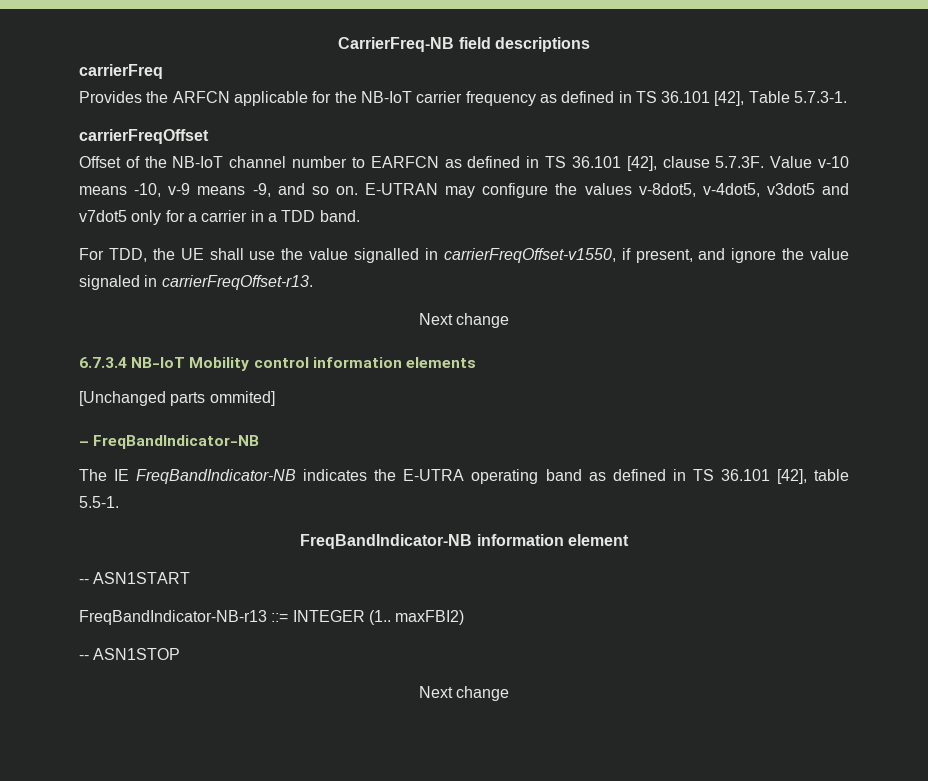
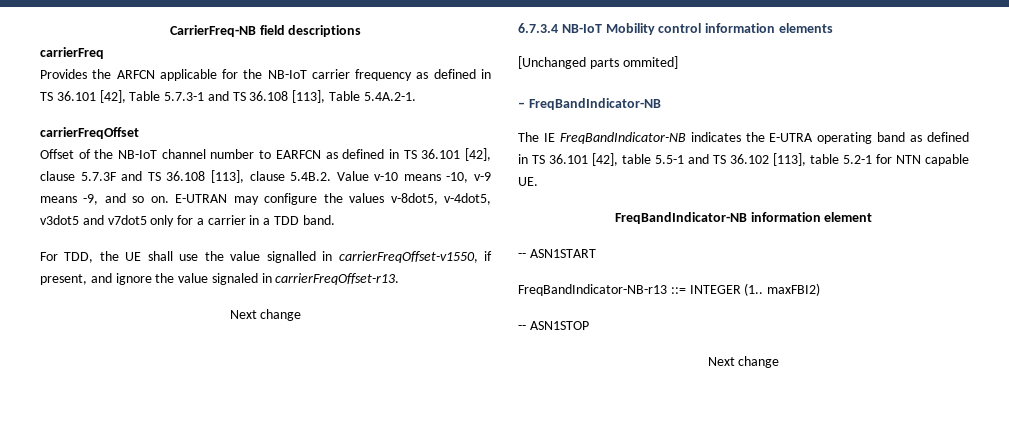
- Provides the ARFCN applicable for the NB-IoT carrier frequency as defined in TS 36.101 [42], Table 5.7.3-1.
+ Provides the ARFCN applicable for the NB-IoT carrier frequency as defined in TS 36.101 [42], Table 5.7.3-1 and TS 36.108 [113], Table 5.4A.2-1.
- Offset of the NB-IoT channel number to EARFCN as defined in TS 36.101 [42], clause 5.7.3F. Value v-10 means -10, v-9 means -9, and so on.
+ Offset of the NB-IoT channel number to EARFCN as defined in TS 36.101 [42], clause 5.7.3F and TS 36.108 [113], clause 5.4B.2. Value v-10 means -10, v-9 means -9, and so on.
- The IE FreqBandIndicator-NB indicates the E-UTRA operating band as defined in TS 36.101 [42], table 5.5-1.
+ The IE FreqBandIndicator-NB indicates the E-UTRA operating band as defined in TS 36.101 [42], table 5.5-1 and TS 36.102 [113], table 5.2-1 for NTN capable UE.

